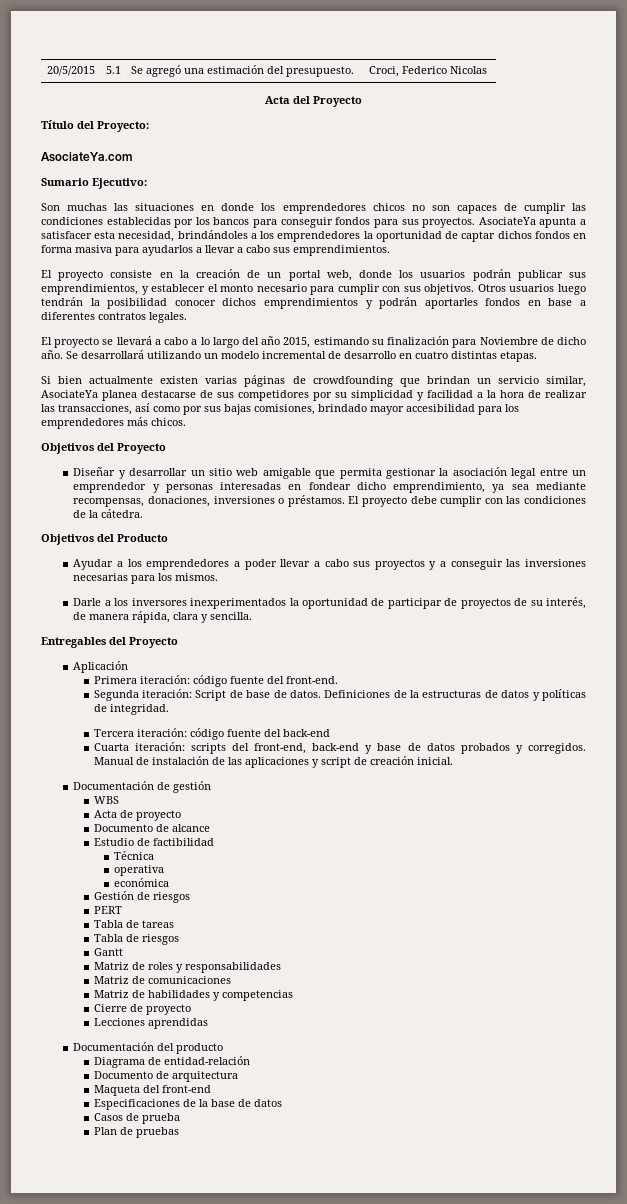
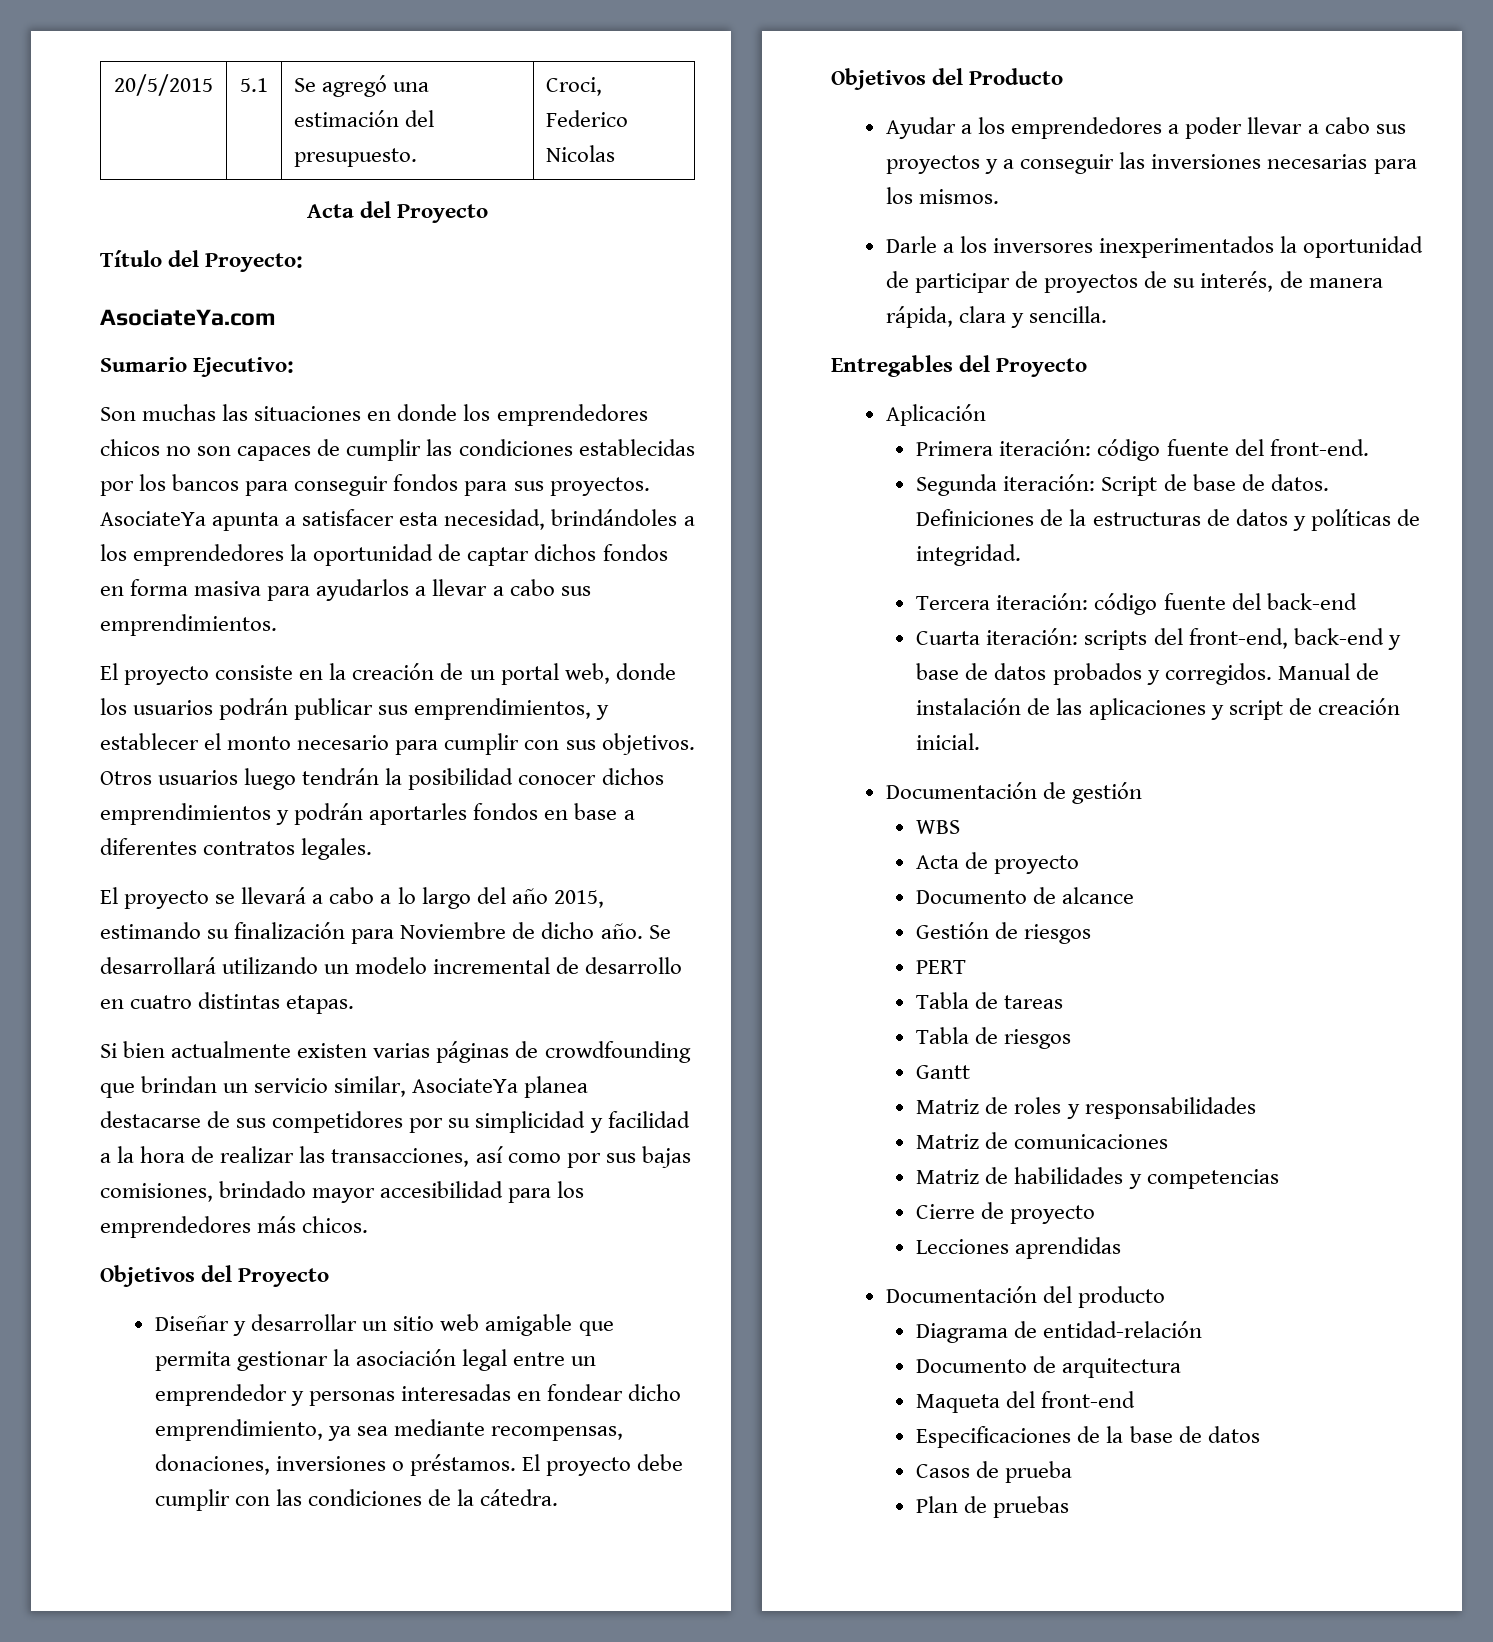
- Estudio de factibilidad
- Técnica
- operativa
- económica

